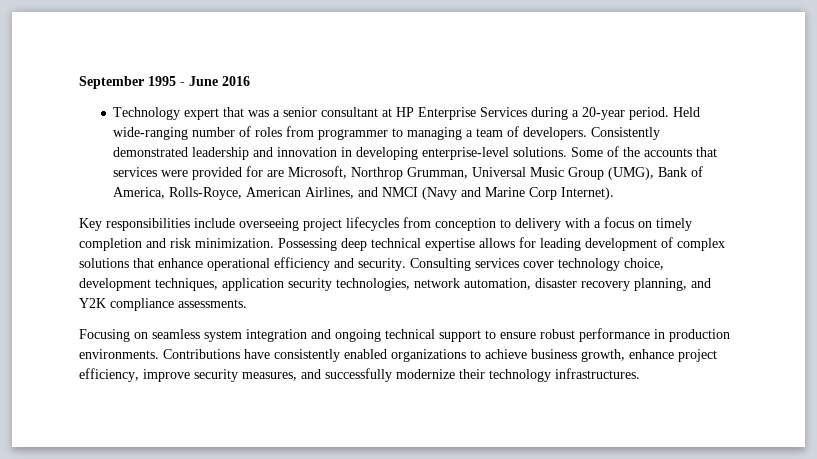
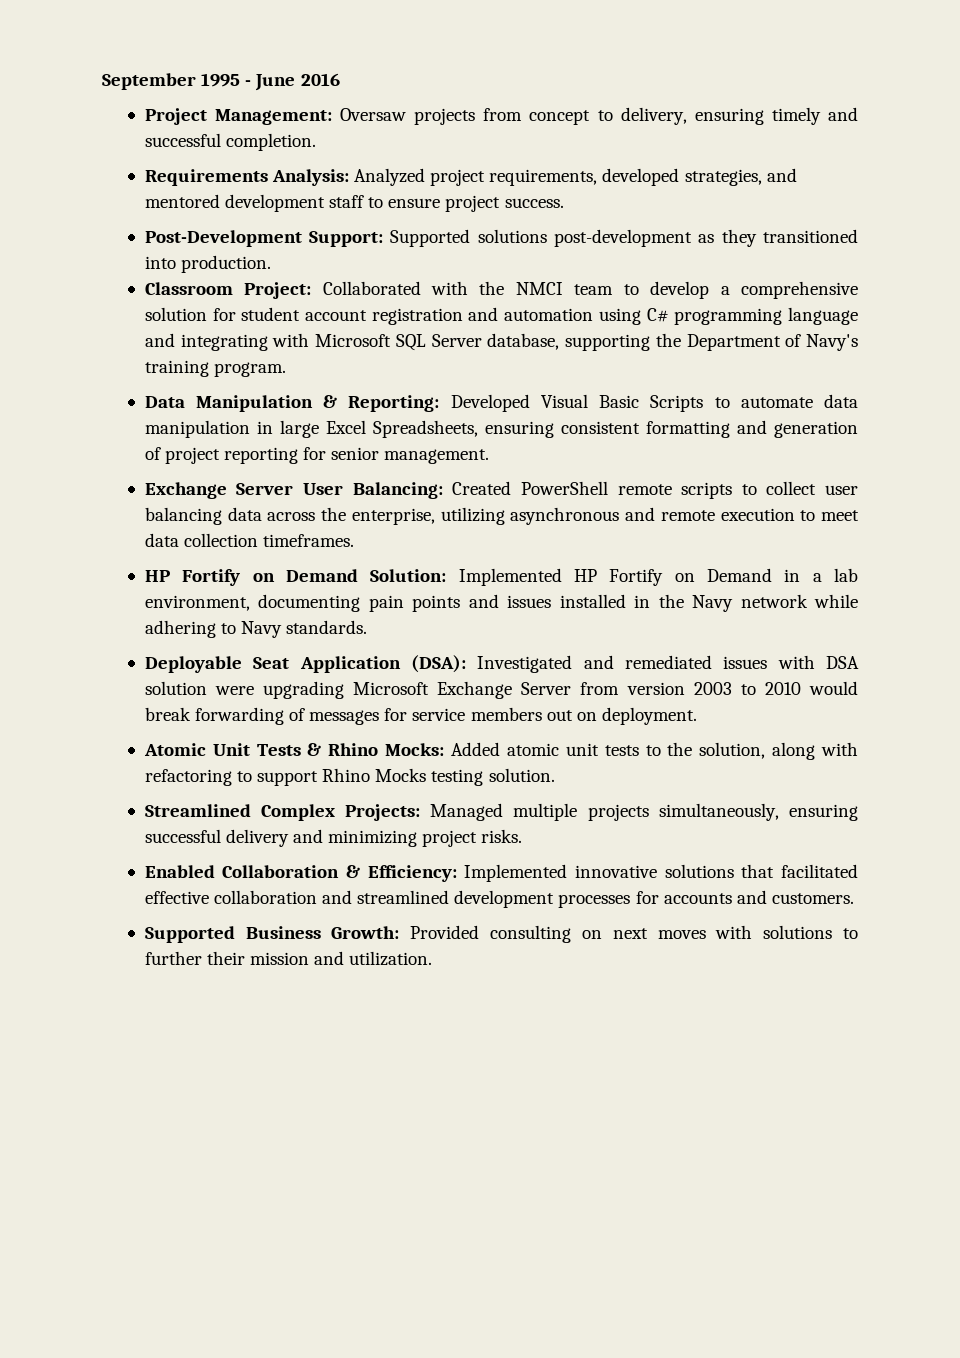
- Technology expert that was a senior consultant at HP Enterprise Services during a 20-year period. Held wide-ranging number of roles from programmer to managing a team of developers. Consistently demonstrated leadership and innovation in developing enterprise-level solutions. Some of the accounts that services were provided for are Microsoft, Northrop Grumman, Universal Music Group (UMG), Bank of America, Rolls-Royce, American Airlines, and NMCI (Navy and Marine Corp Internet).
- Key responsibilities include overseeing project lifecycles from conception to delivery with a focus on timely completion and risk minimization. Possessing deep technical expertise allows for leading development of complex solutions that enhance operational efficiency and security. Consulting services cover technology choice, development techniques, application security technologies, network automation, disaster recovery planning, and Y2K compliance assessments.
- Focusing on seamless system integration and ongoing technical support to ensure robust performance in production environments. Contributions have consistently enabled organizations to achieve business growth, enhance project efficiency, improve security measures, and successfully modernize their technology infrastructures.
+ Project Management: Oversaw projects from concept to delivery, ensuring timely and successful completion.
+ Requirements Analysis: Analyzed project requirements, developed strategies, and mentored development staff to ensure project success.
+ Post-Development Support: Supported solutions post-development as they transitioned into production.
+ Classroom Project: Collaborated with the NMCI team to develop a comprehensive solution for student account registration and automation using C# programming language and integrating with Microsoft SQL Server database, supporting the Department of Navy's training program.
+ Data Manipulation & Reporting: Developed Visual Basic Scripts to automate data manipulation in large Excel Spreadsheets, ensuring consistent formatting and generation of project reporting for senior management.
+ Exchange Server User Balancing: Created PowerShell remote scripts to collect user balancing data across the enterprise, utilizing asynchronous and remote execution to meet data collection timeframes.
+ HP Fortify on Demand Solution: Implemented HP Fortify on Demand in a lab environment, documenting pain points and issues installed in the Navy network while adhering to Navy standards.
+ Deployable Seat Application (DSA): Investigated and remediated issues with DSA solution were upgrading Microsoft Exchange Server from version 2003 to 2010 would break forwarding of messages for service members out on deployment.
+ Atomic Unit Tests & Rhino Mocks: Added atomic unit tests to the solution, along with refactoring to support Rhino Mocks testing solution.
+ Streamlined Complex Projects: Managed multiple projects simultaneously, ensuring successful delivery and minimizing project risks.
+ Enabled Collaboration & Efficiency: Implemented innovative solutions that facilitated effective collaboration and streamlined development processes for accounts and customers.
+ Supported Business Growth: Provided consulting on next moves with solutions to further their mission and utilization.

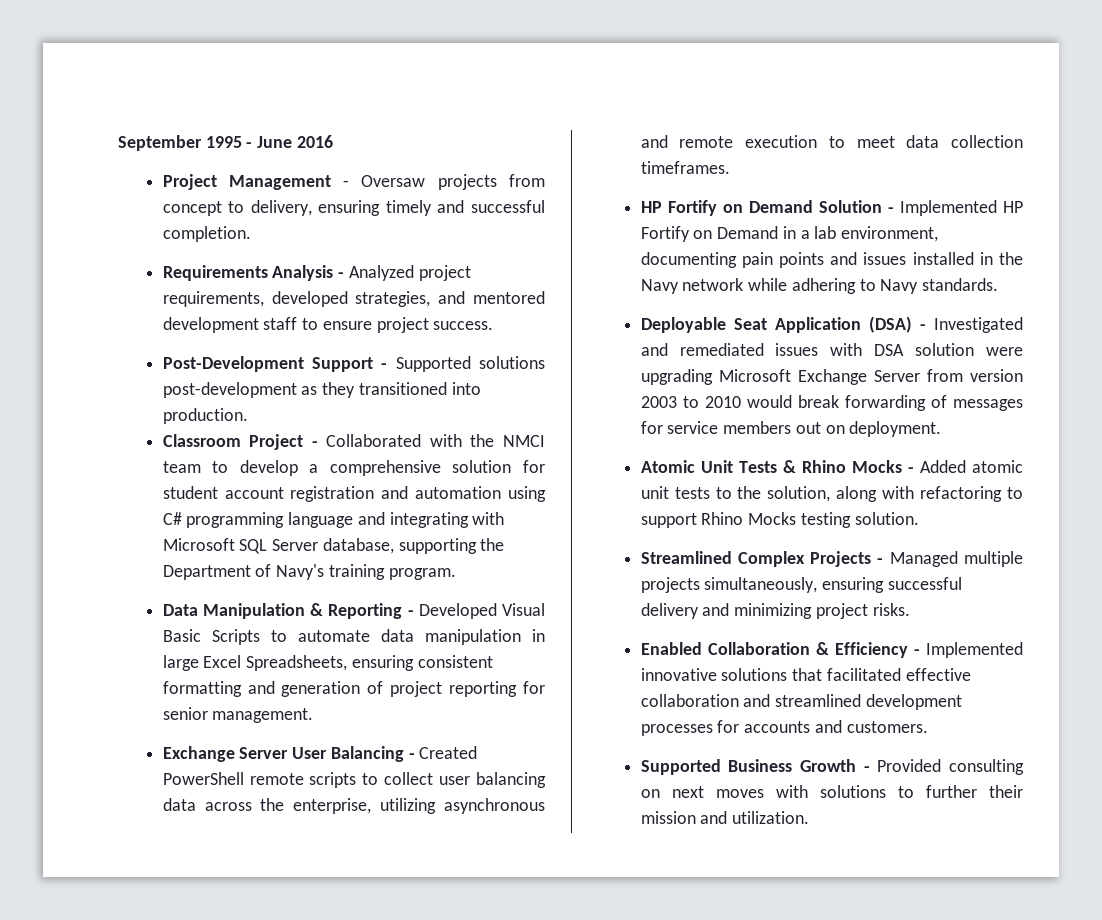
- Project Management: Oversaw projects from concept to delivery, ensuring timely and successful completion.
+ Project Management - Oversaw projects from concept to delivery, ensuring timely and successful completion.
- Requirements Analysis: Analyzed project requirements, developed strategies, and mentored development staff to ensure project success.
+ Requirements Analysis - Analyzed project requirements, developed strategies, and mentored development staff to ensure project success.
- Post-Development Support: Supported solutions post-development as they transitioned into production.
+ Post-Development Support - Supported solutions post-development as they transitioned into production.
- Classroom Project: Collaborated with the NMCI team to develop a comprehensive solution for student account registration and automation using C# programming language and integrating with Microsoft SQL Server database, supporting the Department of Navy's training program.
+ Classroom Project - Collaborated with the NMCI team to develop a comprehensive solution for student account registration and automation using C# programming language and integrating with Microsoft SQL Server database, supporting the Department of Navy's training program.
- Data Manipulation & Reporting: Developed Visual Basic Scripts to automate data manipulation in large Excel Spreadsheets, ensuring consistent formatting and generation of project reporting for senior management.
+ Data Manipulation & Reporting - Developed Visual Basic Scripts to automate data manipulation in large Excel Spreadsheets, ensuring consistent formatting and generation of project reporting for senior management.
- Exchange Server User Balancing: Created PowerShell remote scripts to collect user balancing data across the enterprise, utilizing asynchronous and remote execution to meet data collection timeframes.
+ Exchange Server User Balancing - Created PowerShell remote scripts to collect user balancing data across the enterprise, utilizing asynchronous and remote execution to meet data collection timeframes.
- HP Fortify on Demand Solution: Implemented HP Fortify on Demand in a lab environment, documenting pain points and issues installed in the Navy network while adhering to Navy standards.
+ HP Fortify on Demand Solution - Implemented HP Fortify on Demand in a lab environment, documenting pain points and issues installed in the Navy network while adhering to Navy standards.
- Deployable Seat Application (DSA): Investigated and remediated issues with DSA solution were upgrading Microsoft Exchange Server from version 2003 to 2010 would break forwarding of messages for service members out on deployment.
+ Deployable Seat Application (DSA) - Investigated and remediated issues with DSA solution were upgrading Microsoft Exchange Server from version 2003 to 2010 would break forwarding of messages for service members out on deployment.
- Atomic Unit Tests & Rhino Mocks: Added atomic unit tests to the solution, along with refactoring to support Rhino Mocks testing solution.
+ Atomic Unit Tests & Rhino Mocks - Added atomic unit tests to the solution, along with refactoring to support Rhino Mocks testing solution.
- Streamlined Complex Projects: Managed multiple projects simultaneously, ensuring successful delivery and minimizing project risks.
+ Streamlined Complex Projects - Managed multiple projects simultaneously, ensuring successful delivery and minimizing project risks.
- Enabled Collaboration & Efficiency: Implemented innovative solutions that facilitated effective collaboration and streamlined development processes for accounts and customers.
+ Enabled Collaboration & Efficiency - Implemented innovative solutions that facilitated effective collaboration and streamlined development processes for accounts and customers.
- Supported Business Growth: Provided consulting on next moves with solutions to further their mission and utilization.
+ Supported Business Growth - Provided consulting on next moves with solutions to further their mission and utilization.

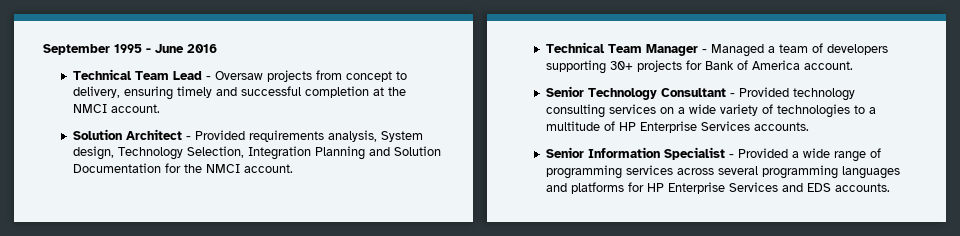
- Project Management - Oversaw projects from concept to delivery, ensuring timely and successful completion.
- Requirements Analysis - Analyzed project requirements, developed strategies, and mentored development staff to ensure project success.
- Post-Development Support - Supported solutions post-development as they transitioned into production.
- Classroom Project - Collaborated with the NMCI team to develop a comprehensive solution for student account registration and automation using C# programming language and integrating with Microsoft SQL Server database, supporting the Department of Navy's training program.
- Data Manipulation & Reporting - Developed Visual Basic Scripts to automate data manipulation in large Excel Spreadsheets, ensuring consistent formatting and generation of project reporting for senior management.
- Exchange Server User Balancing - Created PowerShell remote scripts to collect user balancing data across the enterprise, utilizing asynchronous and remote execution to meet data collection timeframes.
- HP Fortify on Demand Solution - Implemented HP Fortify on Demand in a lab environment, documenting pain points and issues installed in the Navy network while adhering to Navy standards.
- Deployable Seat Application (DSA) - Investigated and remediated issues with DSA solution were upgrading Microsoft Exchange Server from version 2003 to 2010 would break forwarding of messages for service members out on deployment.
- Atomic Unit Tests & Rhino Mocks - Added atomic unit tests to the solution, along with refactoring to support Rhino Mocks testing solution.
- Streamlined Complex Projects - Managed multiple projects simultaneously, ensuring successful delivery and minimizing project risks.
- Enabled Collaboration & Efficiency - Implemented innovative solutions that facilitated effective collaboration and streamlined development processes for accounts and customers.
- Supported Business Growth - Provided consulting on next moves with solutions to further their mission and utilization.
+ Technical Team Lead - Oversaw projects from concept to delivery, ensuring timely and successful completion at the NMCI account.
+ Solution Architect - Provided requirements analysis, System design, Technology Selection, Integration Planning and Solution Documentation for the NMCI account.
+ Technical Team Manager - Managed a team of developers supporting 30+ projects for Bank of America account.
+ Senior Technology Consultant - Provided technology consulting services on a wide variety of technologies to a multitude of HP Enterprise Services accounts.
+ Senior Information Specialist - Provided a wide range of programming services across several programming languages and platforms for HP Enterprise Services and EDS accounts.

